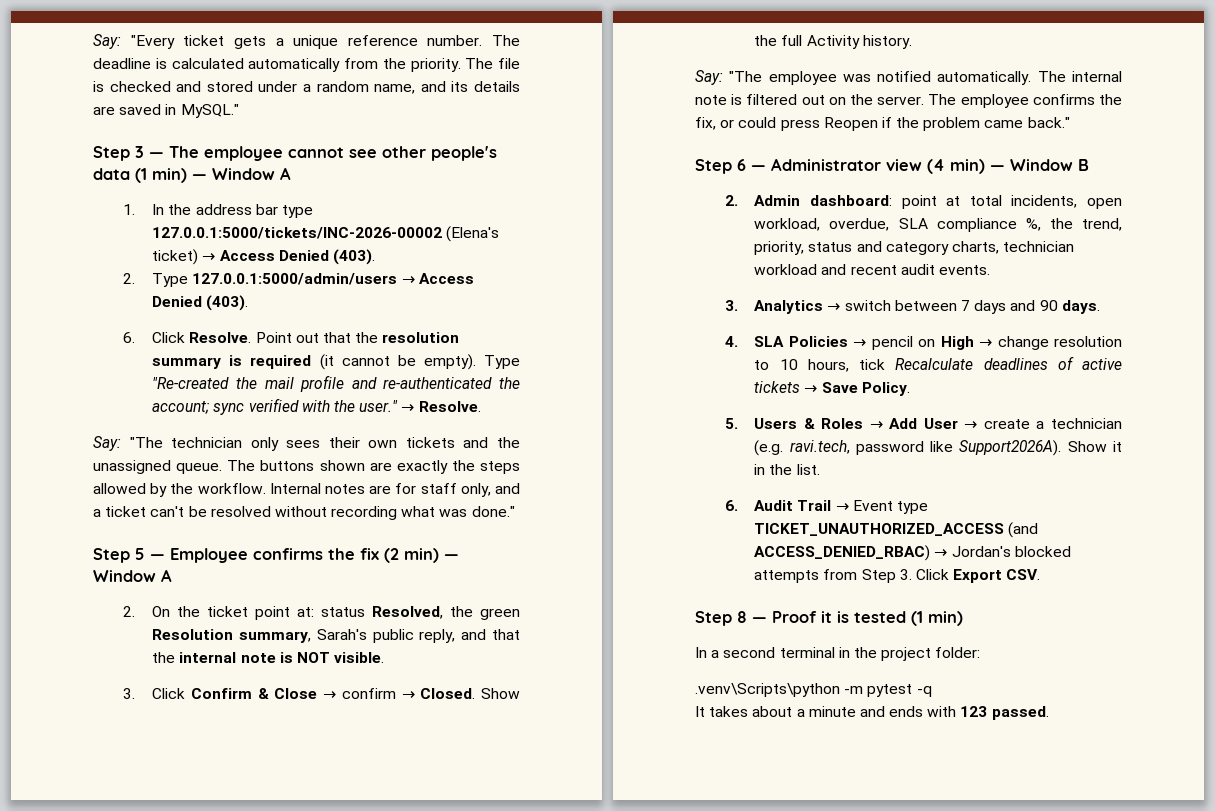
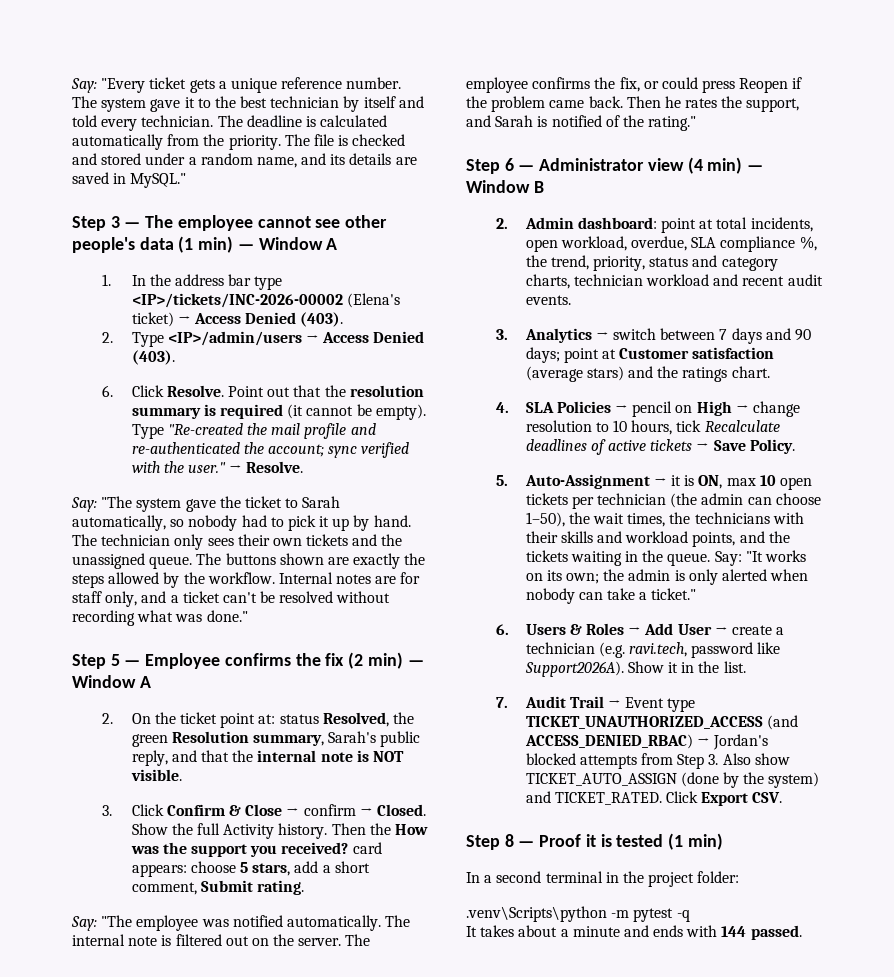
- The deadline is calculated automatically from the priority.
+ The system gave it to the best technician by itself and told every technician. The deadline is calculated automatically from the priority.
- 1. In the address bar type 127.0.0.1:5000/tickets/INC-2026-00002 (Elena's ticket) → Access Denied (403).
+ 1. In the address bar type <IP>/tickets/INC-2026-00002 (Elena's ticket) → Access Denied (403).
- 2. Type 127.0.0.1:5000/admin/users → Access Denied (403).
+ 2. Type <IP>/admin/users → Access Denied (403).
- Say: "The technician only sees their own tickets and the unassigned queue.
+ Say: "The system gave the ticket to Sarah automatically, so nobody had to pick it up by hand. The technician only sees their own tickets and the unassigned queue.
+ Then the How was the support you received? card appears: choose 5 stars, add a short comment, Submit rating.
- The employee confirms the fix, or could press Reopen if the problem came back."
+ The employee confirms the fix, or could press Reopen if the problem came back. Then he rates the support, and Sarah is notified of the rating."
- 3. Analytics → switch between 7 days and 90 days.
+ 3. Analytics → switch between 7 days and 90 days; point at Customer satisfaction (average stars) and the ratings chart.
- 5. Users & Roles → Add User → create a technician (e.g. ravi.tech, password like Support2026A).
+ 5. Auto-Assignment → it is ON, max 10 open tickets per technician (the admin can choose 1–50), the wait times, the technicians with their skills and workload points, and the tickets waiting in the queue. Say: "It works on its own; the admin is only alerted when nobody can take a ticket."
+ 6. Users & Roles → Add User → create a technician (e.g. ravi.tech, password like Support2026A).
- 6. Audit Trail → Event type TICKET_UNAUTHORIZED_ACCESS (and ACCESS_DENIED_RBAC) → Jordan's blocked attempts from Step 3. Click Export CSV.
+ 7. Audit Trail → Event type TICKET_UNAUTHORIZED_ACCESS (and ACCESS_DENIED_RBAC) → Jordan's blocked attempts from Step 3. Also show TICKET_AUTO_ASSIGN (done by the system) and TICKET_RATED. Click Export CSV.
- It takes about a minute and ends with 123 passed.
+ It takes about a minute and ends with 144 passed.

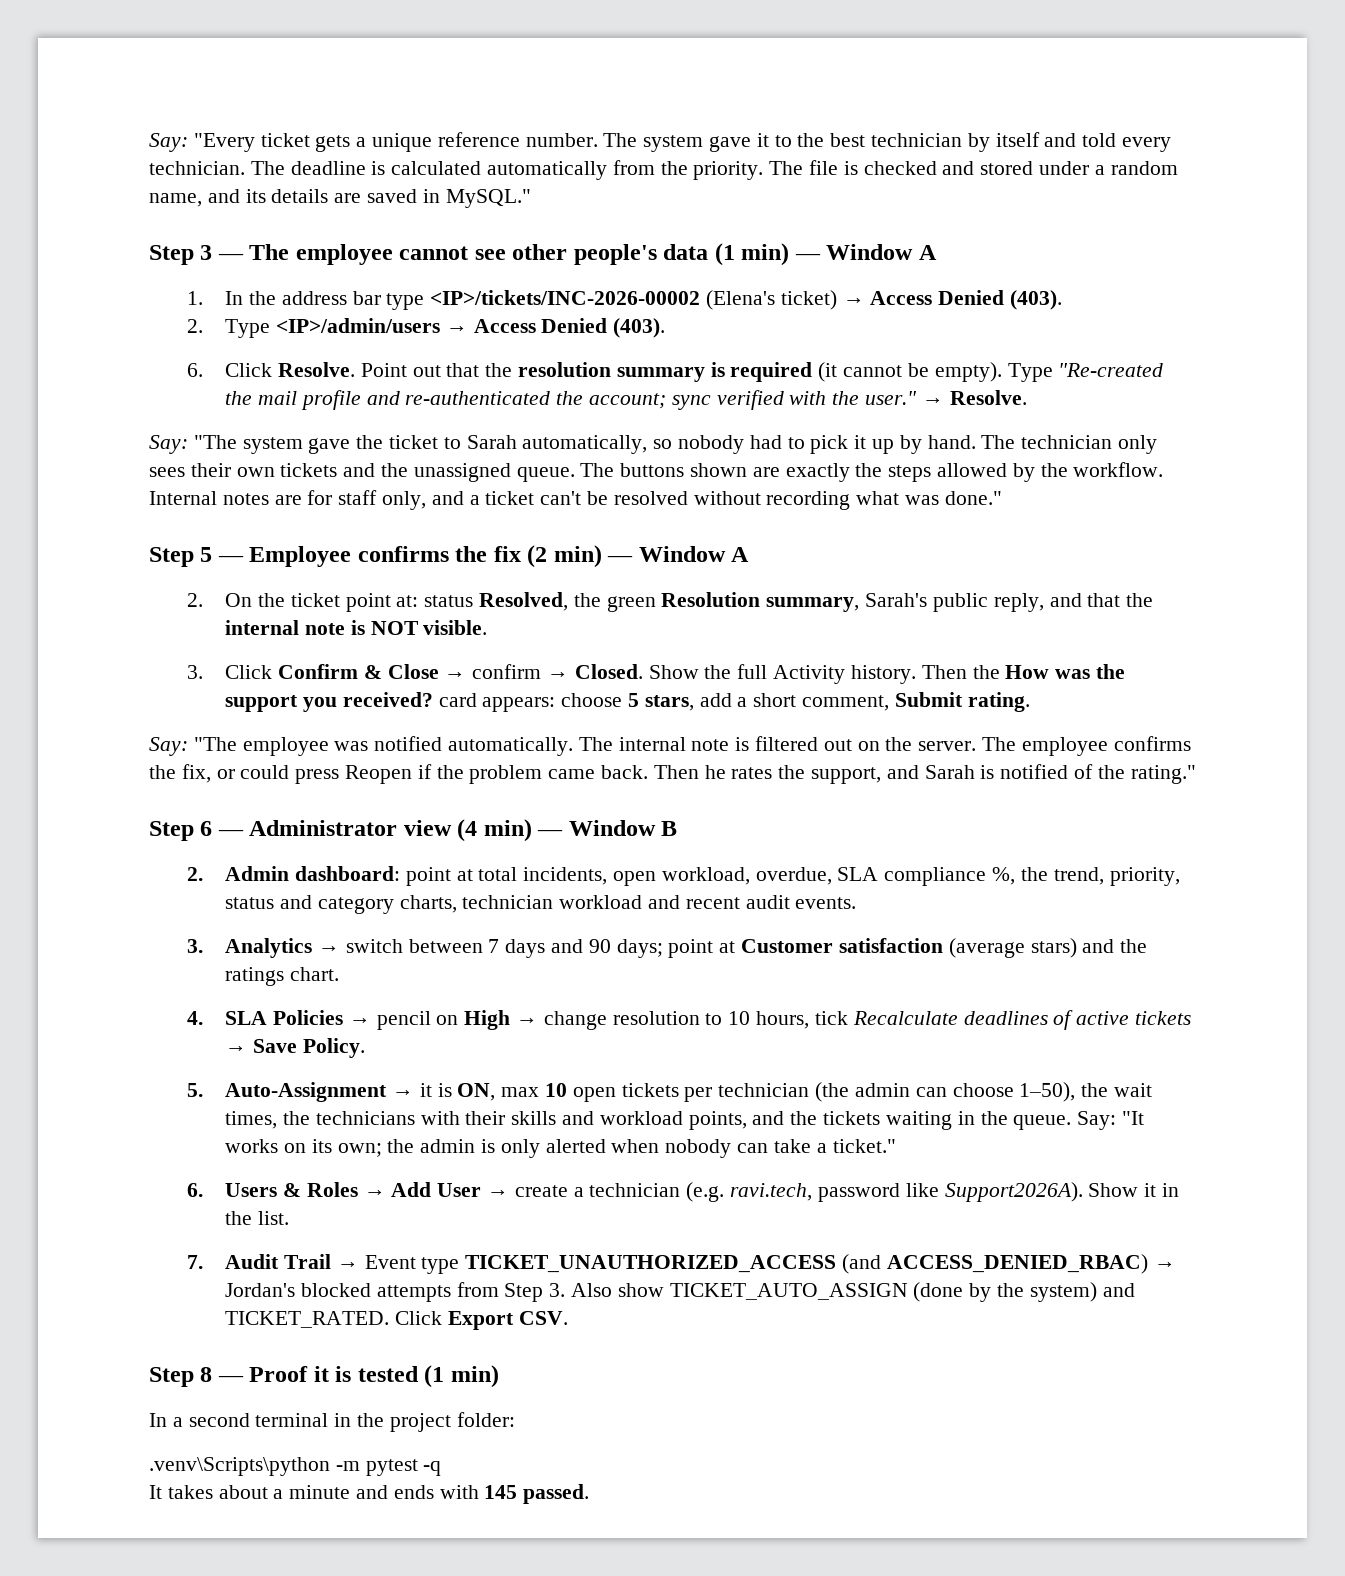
- It takes about a minute and ends with 144 passed.
+ It takes about a minute and ends with 145 passed.

